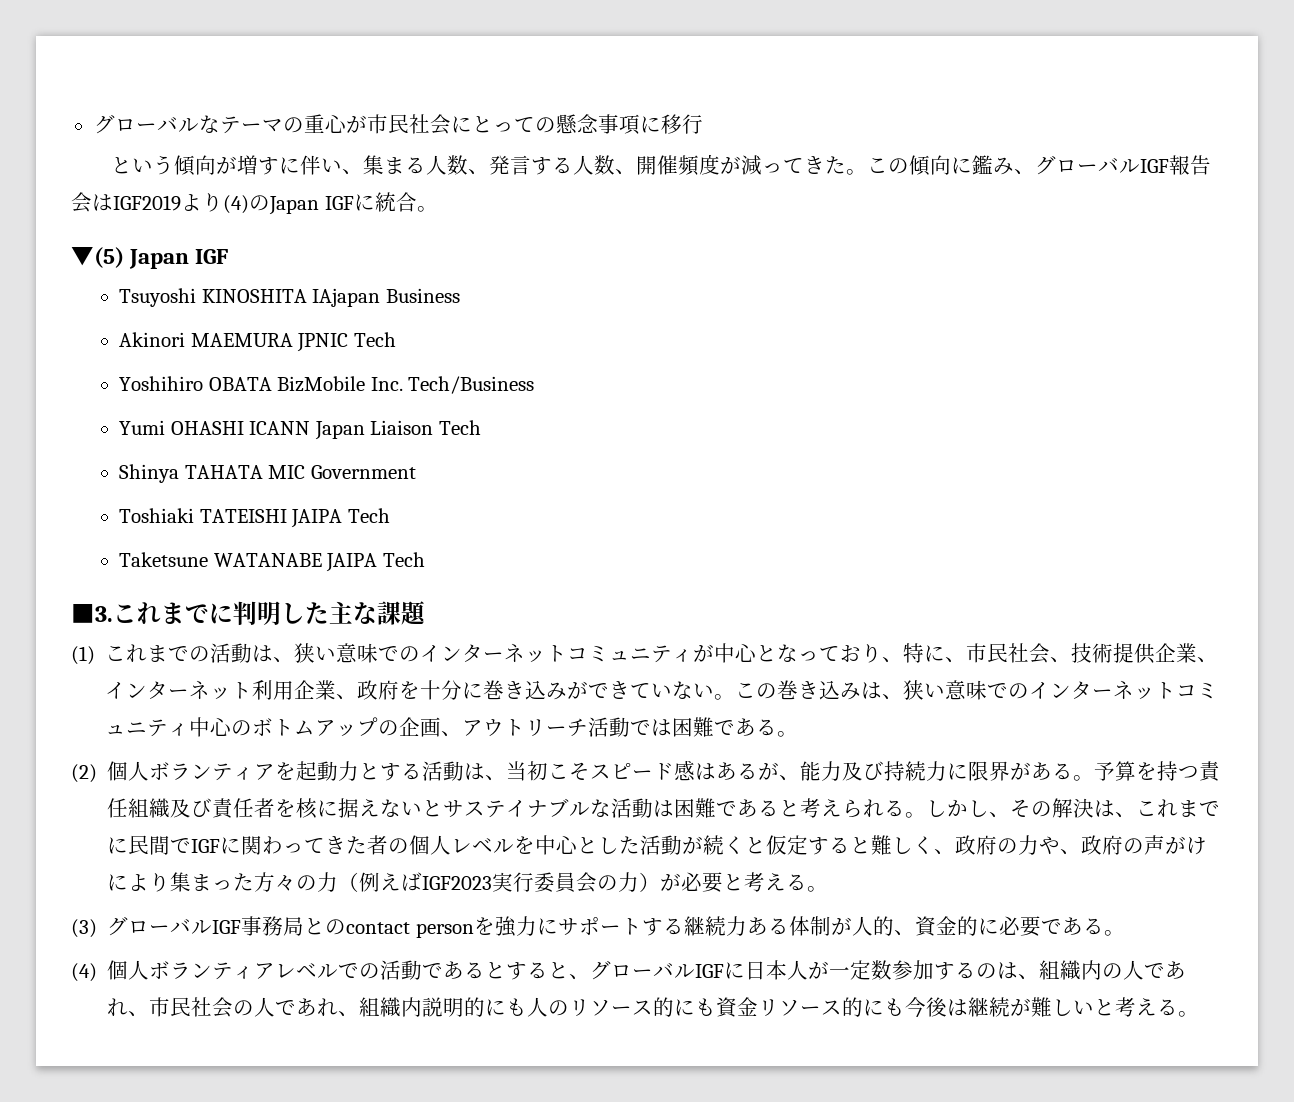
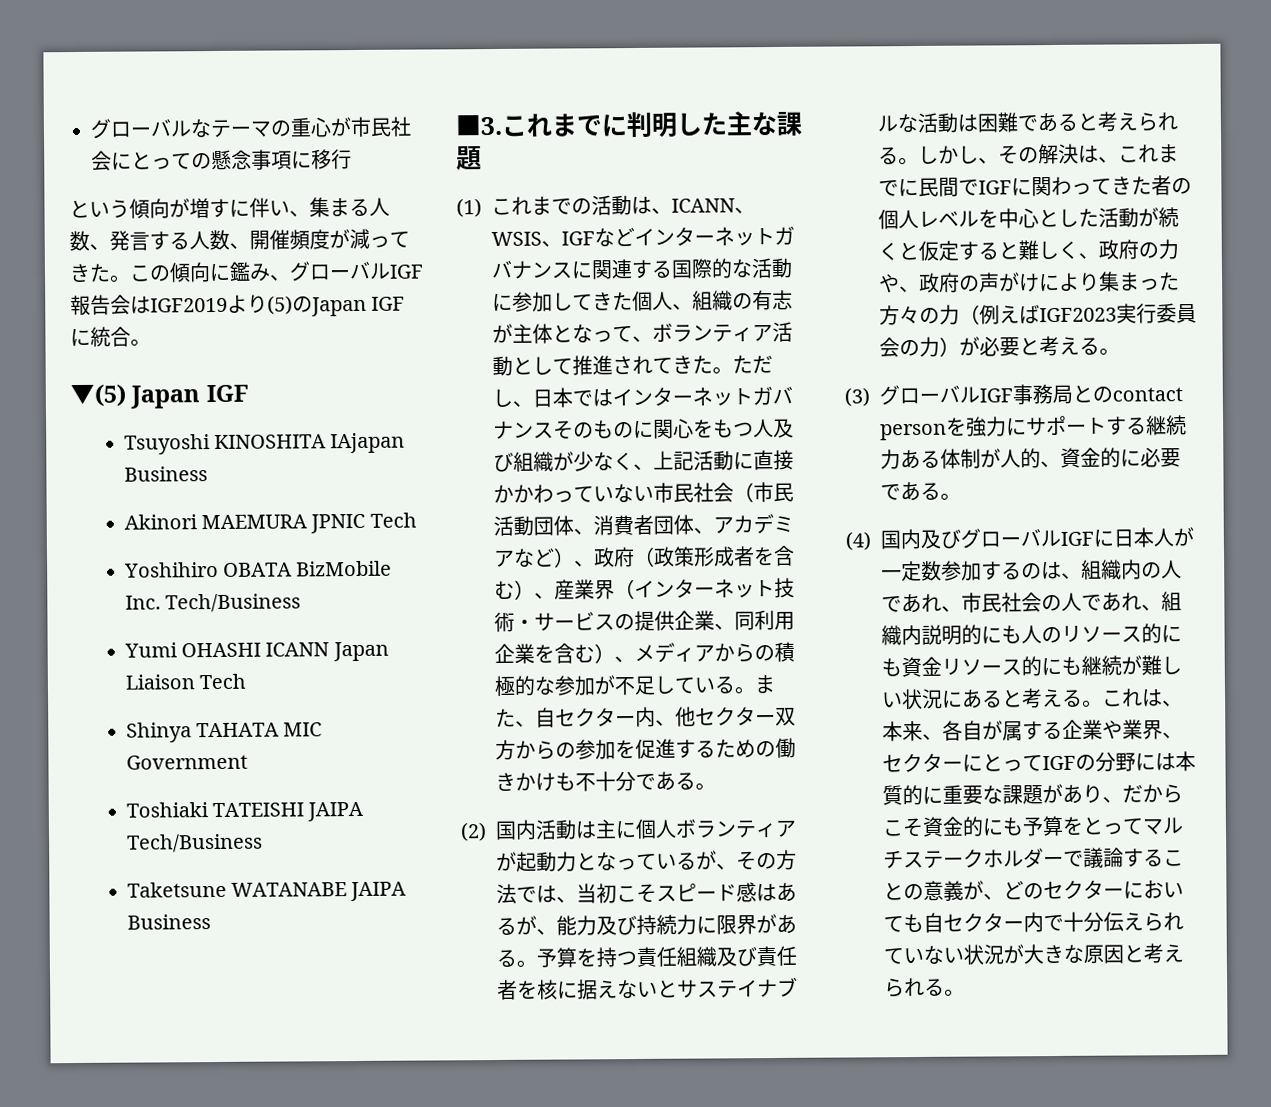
- この傾向に鑑み、グローバルIGF報告会はIGF2019より(4)のJapan IGFに統合。
+ この傾向に鑑み、グローバルIGF報告会はIGF2019より(5)のJapan IGFに統合。
- Toshiaki TATEISHI JAIPA Tech
+ Toshiaki TATEISHI JAIPA Tech/Business
- Taketsune WATANABE JAIPA Tech
+ Taketsune WATANABE JAIPA Business
- (1)これまでの活動は、狭い意味でのインターネットコミュニティが中心となっており、特に、市民社会、技術提供企業、インターネット利用企業、政府を十分に巻き込みができていない。この巻き込みは、狭い意味でのインターネットコミュニティ中心のボトムアップの企画、アウトリーチ活動では困難である。
+ (1)これまでの活動は、ICANN、WSIS、IGFなどインターネットガバナンスに関連する国際的な活動に参加してきた個人、組織の有志が主体となって、ボランティア活動として推進されてきた。ただし、日本ではインターネットガバナンスそのものに関心をもつ人及び組織が少なく、上記活動に直接かかわっていない市民社会（市民活動団体、消費者団体、アカデミアなど）、政府（政策形成者を含む）、産業界（インターネット技術・サービスの提供企業、同利用企業を含む）、メディアからの積極的な参加が不足している。また、自セクター内、他セクター双方からの参加を促進するための働きかけも不十分である。
- (2)個人ボランティアを起動力とする活動は、当初こそスピード感はあるが、能力及び持続力に限界がある。
+ (2)国内活動は主に個人ボランティアが起動力となっているが、その方法では、当初こそスピード感はあるが、能力及び持続力に限界がある。
- (4)個人ボランティアレベルでの活動であるとすると、グローバルIGFに日本人が一定数参加するのは、組織内の人であれ、市民社会の人であれ、組織内説明的にも人のリソース的にも資金リソース的にも今後は継続が難しいと考える。
+ (4)国内及びグローバルIGFに日本人が一定数参加するのは、組織内の人であれ、市民社会の人であれ、組織内説明的にも人のリソース的にも資金リソース的にも継続が難しい状況にあると考える。これは、本来、各自が属する企業や業界、セクターにとってIGFの分野には本質的に重要な課題があり、だからこそ資金的にも予算をとってマルチステークホルダーで議論することの意義が、どのセクターにおいても自セクター内で十分伝えられていない状況が大きな原因と考えられる。

